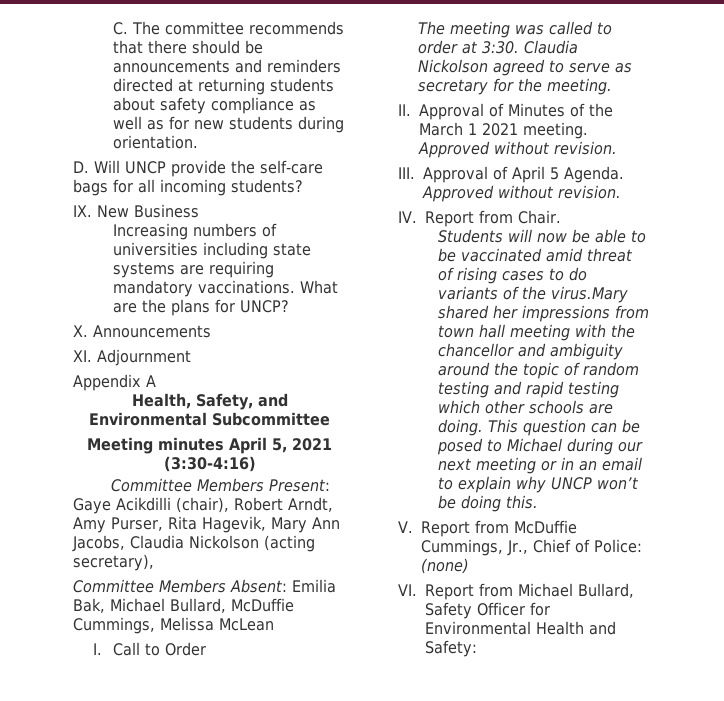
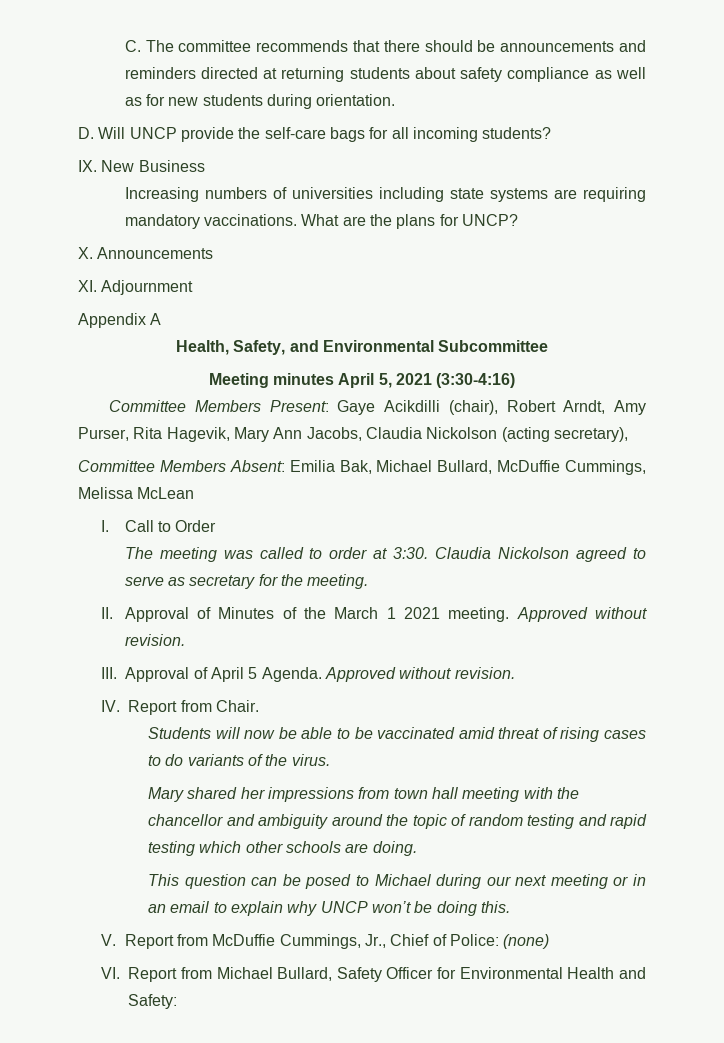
- Students will now be able to be vaccinated amid threat of rising cases to do variants of the virus.Mary shared her impressions from town hall meeting with the chancellor and ambiguity around the topic of random testing and rapid testing which other schools are doing. This question can be posed to Michael during our next meeting or in an email to explain why UNCP won’t be doing this.
+ Students will now be able to be vaccinated amid threat of rising cases to do variants of the virus.
+ Mary shared her impressions from town hall meeting with the chancellor and ambiguity around the topic of random testing and rapid testing which other schools are doing.
+ This question can be posed to Michael during our next meeting or in an email to explain why UNCP won’t be doing this.

